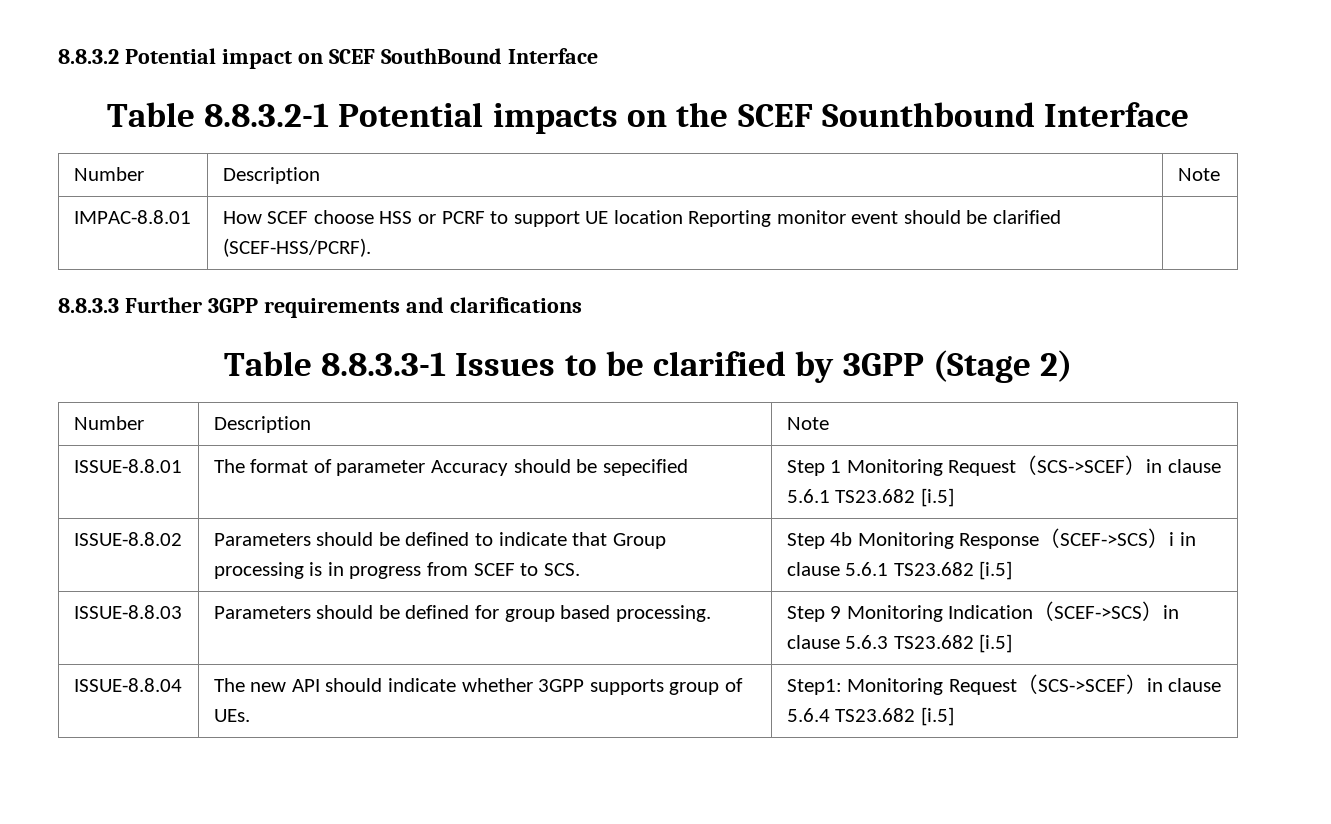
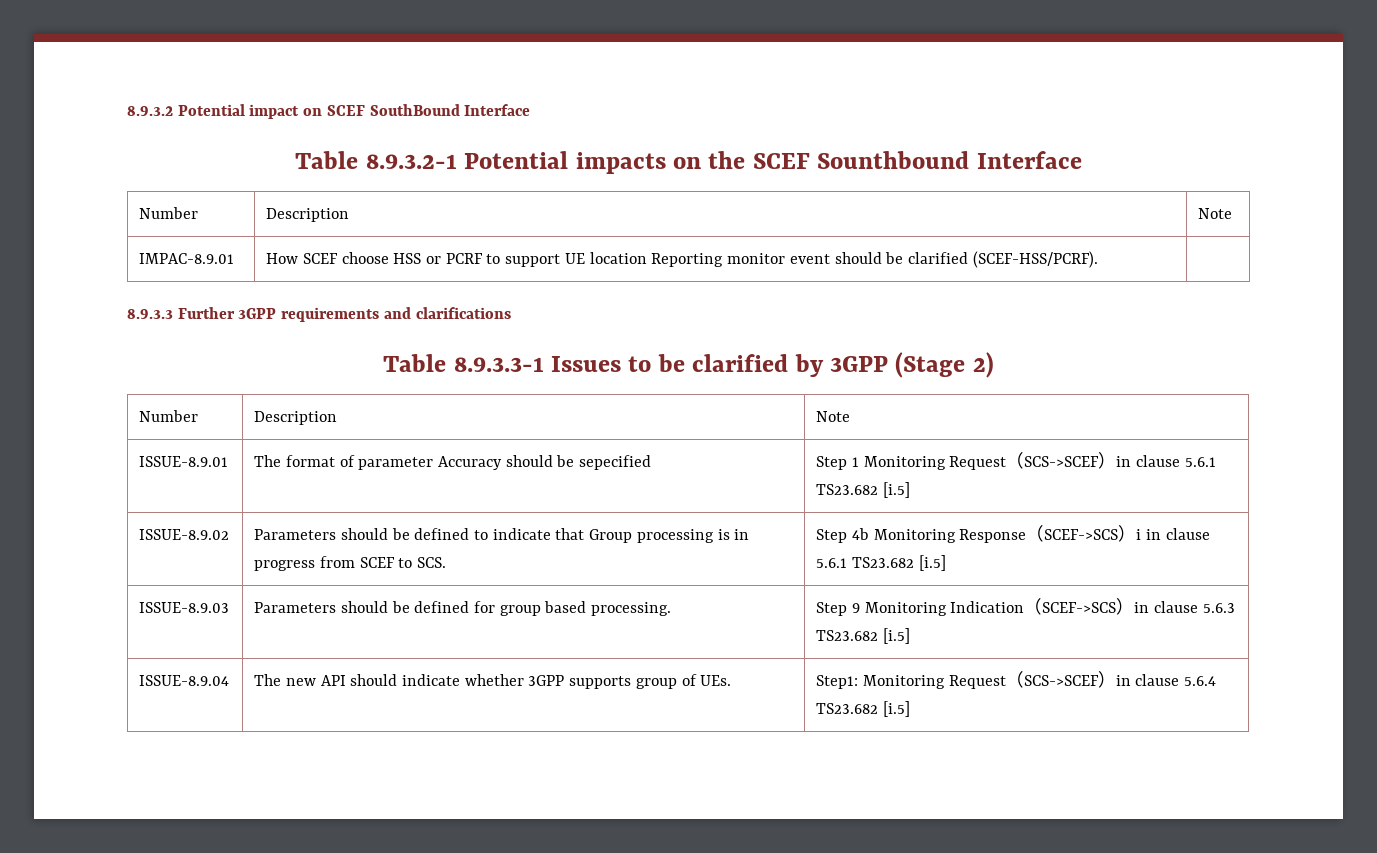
- 8.8.3.2 Potential impact on SCEF SouthBound Interface
+ 8.9.3.2 Potential impact on SCEF SouthBound Interface
- Table 8.8.3.2-1 Potential impacts on the SCEF Sounthbound Interface
+ Table 8.9.3.2-1 Potential impacts on the SCEF Sounthbound Interface
- IMPAC-8.8.01 | How SCEF choose HSS or PCRF to support UE location Reporting monitor event should be clarified (SCEF-HSS/PCRF). |
+ IMPAC-8.9.01 | How SCEF choose HSS or PCRF to support UE location Reporting monitor event should be clarified (SCEF-HSS/PCRF). |
- 8.8.3.3 Further 3GPP requirements and clarifications
+ 8.9.3.3 Further 3GPP requirements and clarifications
- Table 8.8.3.3-1 Issues to be clarified by 3GPP (Stage 2)
+ Table 8.9.3.3-1 Issues to be clarified by 3GPP (Stage 2)
- ISSUE-8.8.01 | The format of parameter Accuracy should be sepecified | Step 1 Monitoring Request（SCS->SCEF）in clause 5.6.1 TS23.682 [i.5]
+ ISSUE-8.9.01 | The format of parameter Accuracy should be sepecified | Step 1 Monitoring Request（SCS->SCEF）in clause 5.6.1 TS23.682 [i.5]
- ISSUE-8.8.02 | Parameters should be defined to indicate that Group processing is in progress from SCEF to SCS. | Step 4b Monitoring Response（SCEF->SCS）i in clause 5.6.1 TS23.682 [i.5]
+ ISSUE-8.9.02 | Parameters should be defined to indicate that Group processing is in progress from SCEF to SCS. | Step 4b Monitoring Response（SCEF->SCS）i in clause 5.6.1 TS23.682 [i.5]
- ISSUE-8.8.03 | Parameters should be defined for group based processing. | Step 9 Monitoring Indication（SCEF->SCS）in clause 5.6.3 TS23.682 [i.5]
+ ISSUE-8.9.03 | Parameters should be defined for group based processing. | Step 9 Monitoring Indication（SCEF->SCS）in clause 5.6.3 TS23.682 [i.5]
- ISSUE-8.8.04 | The new API should indicate whether 3GPP supports group of UEs. | Step1: Monitoring Request（SCS->SCEF）in clause 5.6.4 TS23.682 [i.5]
+ ISSUE-8.9.04 | The new API should indicate whether 3GPP supports group of UEs. | Step1: Monitoring Request（SCS->SCEF）in clause 5.6.4 TS23.682 [i.5]

